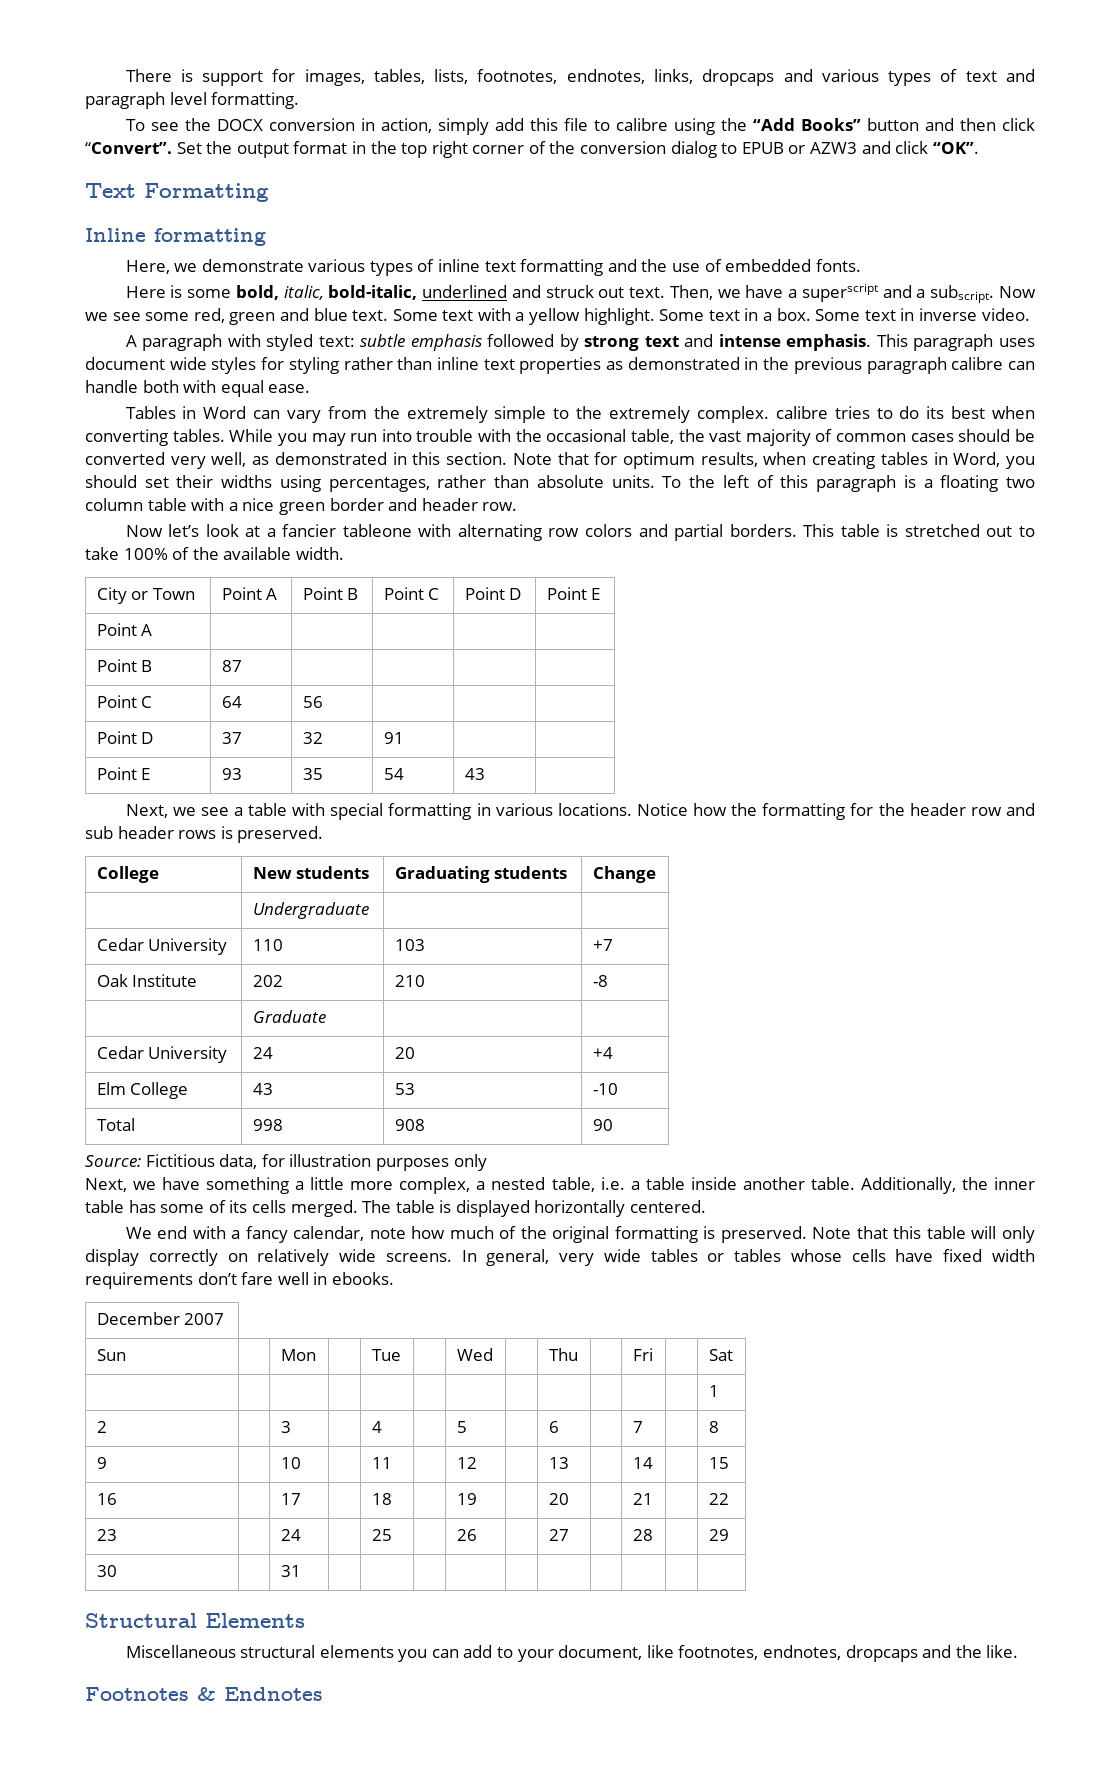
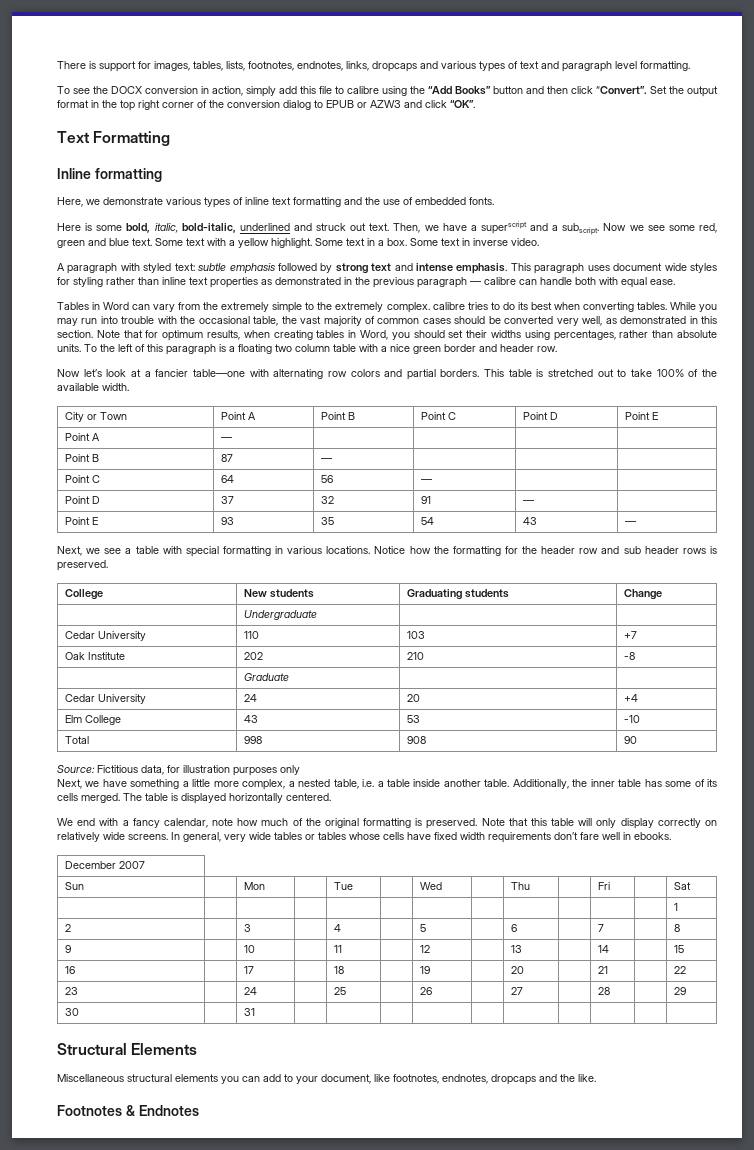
- This paragraph uses document wide styles for styling rather than inline text properties as demonstrated in the previous paragraph calibre can handle both with equal ease.
+ This paragraph uses document wide styles for styling rather than inline text properties as demonstrated in the previous paragraph — calibre can handle both with equal ease.
- Now let’s look at a fancier tableone with alternating row colors and partial borders.
+ Now let’s look at a fancier table—one with alternating row colors and partial borders.
- Point A | | | | |
+ Point A | — | | | |
- Point B | 87 | | | |
+ Point B | 87 | — | | |
- Point C | 64 | 56 | | |
+ Point C | 64 | 56 | — | |
- Point D | 37 | 32 | 91 | |
+ Point D | 37 | 32 | 91 | — |
- Point E | 93 | 35 | 54 | 43 |
+ Point E | 93 | 35 | 54 | 43 | —

